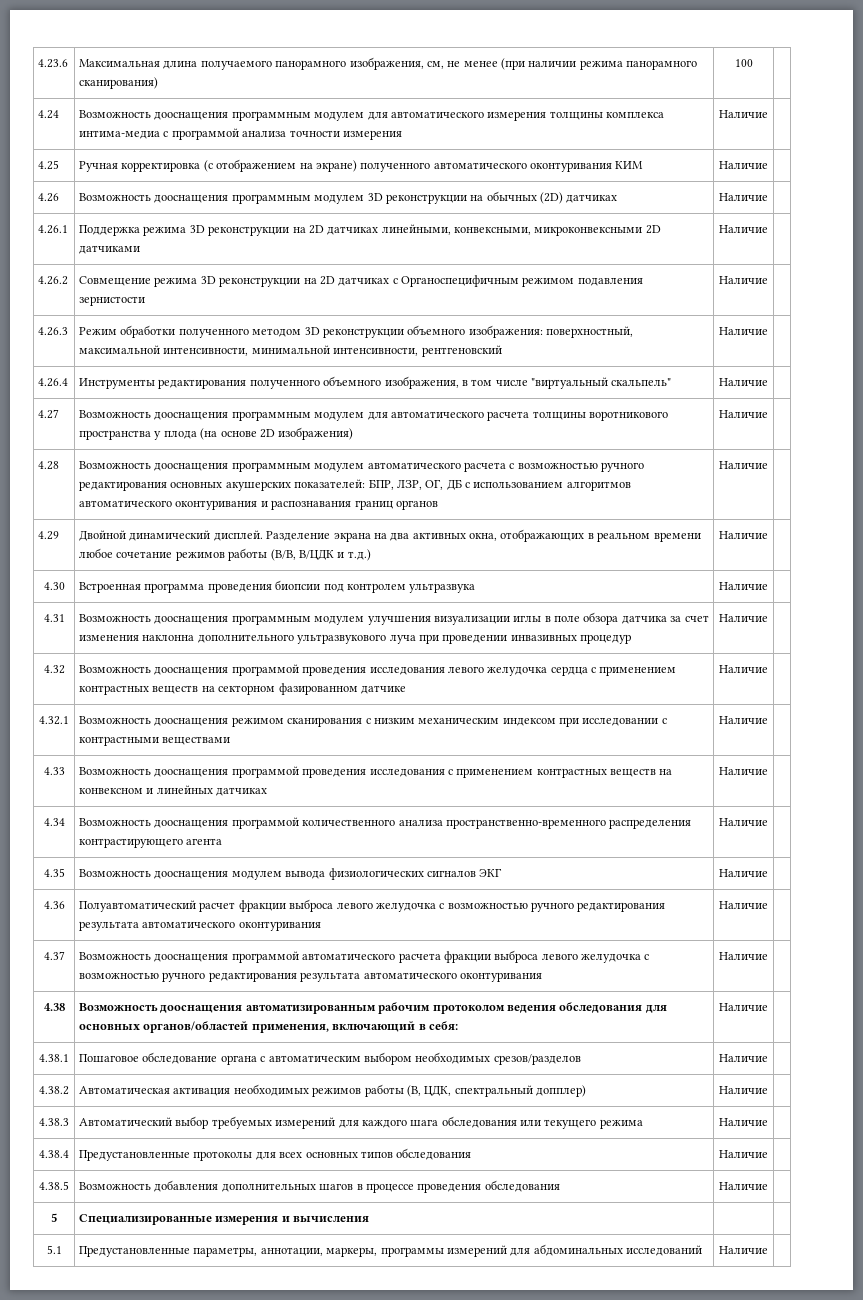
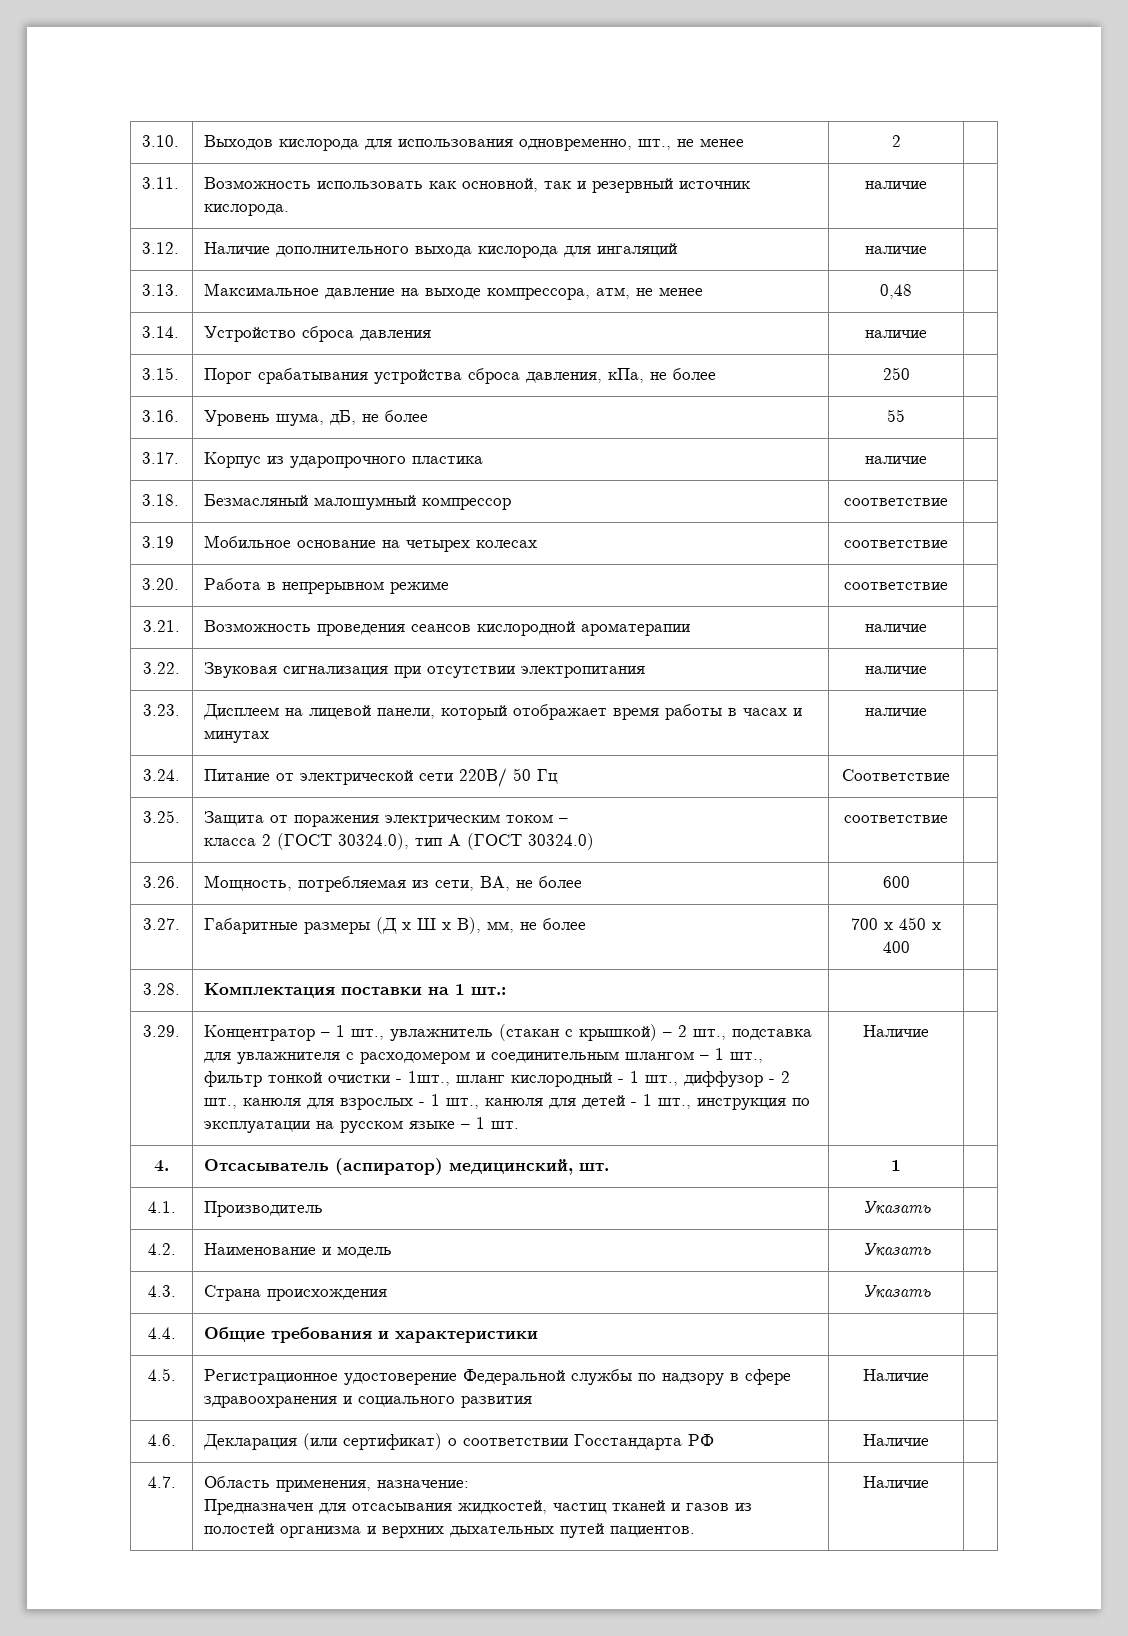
- 4.23.6 | Максимальная длина получаемого панорамного изображения, см, не менее (при наличии режима панорамного сканирования) | 100 |
- 4.24 | Возможность дооснащения программным модулем для автоматического измерения толщины комплекса интима-медиа с программой анализа точности измерения | Наличие |
- 4.25 | Ручная корректировка (с отображением на экране) полученного автоматического оконтуривания КИМ | Наличие |
- 4.26 | Возможность дооснащения программным модулем 3D реконструкции на обычных (2D) датчиках | Наличие |
- 4.26.1 | Поддержка режима 3D реконструкции на 2D датчиках линейными, конвексными, микроконвексными 2D датчиками | Наличие |
- 4.26.2 | Совмещение режима 3D реконструкции на 2D датчиках с Органоспецифичным режимом подавления зернистости | Наличие |
- 4.26.3 | Режим обработки полученного методом 3D реконструкции объемного изображения: поверхностный, максимальной интенсивности, минимальной интенсивности, рентгеновский | Наличие |
- 4.26.4 | Инструменты редактирования полученного объемного изображения, в том числе "виртуальный скальпель" | Наличие |
- 4.27 | Возможность дооснащения программным модулем для автоматического расчета толщины воротникового пространства у плода (на основе 2D изображения) | Наличие |
- 4.28 | Возможность дооснащения программным модулем автоматического расчета с возможностью ручного редактирования основных акушерских показателей: БПР, ЛЗР, ОГ, ДБ с использованием алгоритмов автоматического оконтуривания и распознавания границ органов | Наличие |
- 4.29 | Двойной динамический дисплей. Разделение экрана на два активных окна, отображающих в реальном времени любое сочетание режимов работы (B/B, B/ЦДК и т.д.) | Наличие |
- 4.30 | Встроенная программа проведения биопсии под контролем ультразвука | Наличие |
- 4.31 | Возможность дооснащения программным модулем улучшения визуализации иглы в поле обзора датчика за счет изменения наклонна дополнительного ультразвукового луча при проведении инвазивных процедур | Наличие |
- 4.32 | Возможность дооснащения программой проведения исследования левого желудочка сердца с применением контрастных веществ на секторном фазированном датчике | Наличие |
- 4.32.1 | Возможность дооснащения режимом сканирования с низким механическим индексом при исследовании с контрастными веществами | Наличие |
- 4.33 | Возможность дооснащения программой проведения исследования с применением контрастных веществ на конвексном и линейных датчиках | Наличие |
- 4.34 | Возможность дооснащения программой количественного анализа пространственно-временного распределения контрастирующего агента | Наличие |
- 4.35 | Возможность дооснащения модулем вывода физиологических сигналов ЭКГ | Наличие |
- 4.36 | Полуавтоматический расчет фракции выброса левого желудочка с возможностью ручного редактирования результата автоматического оконтуривания | Наличие |
- 4.37 | Возможность дооснащения программой автоматического расчета фракции выброса левого желудочка с возможностью ручного редактирования результата автоматического оконтуривания | Наличие |
- 4.38 | Возможность дооснащения автоматизированным рабочим протоколом ведения обследования для основных органов/областей применения, включающий в себя: | Наличие |
- 4.38.1 | Пошаговое обследование органа с автоматическим выбором необходимых срезов/разделов | Наличие |
- 4.38.2 | Автоматическая активация необходимых режимов работы (В, ЦДК, спектральный допплер) | Наличие |
- 4.38.3 | Автоматический выбор требуемых измерений для каждого шага обследования или текущего режима | Наличие |
- 4.38.4 | Предустановленные протоколы для всех основных типов обследования | Наличие |
- 4.38.5 | Возможность добавления дополнительных шагов в процессе проведения обследования | Наличие |
- 5 | Специализированные измерения и вычисления | |
- 5.1 | Предустановленные параметры, аннотации, маркеры, программы измерений для абдоминальных исследований | Наличие |
+ 3.10. | Выходов кислорода для использования одновременно, шт., не менее | 2 |
+ 3.11. | Возможность использовать как основной, так и резервный источник кислорода. | наличие |
+ 3.12. | Наличие дополнительного выхода кислорода для ингаляций | наличие |
+ 3.13. | Максимальное давление на выходе компрессора, атм, не менее | 0,48 |
+ 3.14. | Устройство сброса давления | наличие |
+ 3.15. | Порог срабатывания устройства сброса давления, кПа, не более | 250 |
+ 3.16. | Уровень шума, дБ, не более | 55 |
+ 3.17. | Корпус из ударопрочного пластика | наличие |
+ 3.18. | Безмасляный малошумный компрессор | соответствие |
+ 3.19 | Мобильное основание на четырех колесах | соответствие |
+ 3.20. | Работа в непрерывном режиме | соответствие |
+ 3.21. | Возможность проведения сеансов кислородной ароматерапии | наличие |
+ 3.22. | Звуковая сигнализация при отсутствии электропитания | наличие |
+ 3.23. | Дисплеем на лицевой панели, который отображает время работы в часах и минутах | наличие |
+ 3.24. | Питание от электрической сети 220В/ 50 Гц | Соответствие |
+ 3.25. | Защита от поражения электрическим током –
+ класса 2 (ГОСТ 30324.0), тип А (ГОСТ 30324.0) | соответствие |
+ 3.26. | Мощность, потребляемая из сети, ВА, не более | 600 |
+ 3.27. | Габаритные размеры (Д х Ш х В), мм, не более | 700 х 450 х 400 |
+ 3.28. | Комплектация поставки на 1 шт.: | |
+ 3.29. | Концентратор – 1 шт., увлажнитель (стакан с крышкой) – 2 шт., подставка для увлажнителя с расходомером и соединительным шлангом – 1 шт., фильтр тонкой очистки - 1шт., шланг кислородный - 1 шт., диффузор - 2 шт., канюля для взрослых - 1 шт., канюля для детей - 1 шт., инструкция по эксплуатации на русском языке – 1 шт. | Наличие |
+ 4. | Отсасыватель (аспиратор) медицинский, шт. | 1 |
+ 4.1. | Производитель | Указать |
+ 4.2. | Наименование и модель | Указать |
+ 4.3. | Страна происхождения | Указать |
+ 4.4. | Общие требования и характеристики | |
+ 4.5. | Регистрационное удостоверение Федеральной службы по надзору в сфере здравоохранения и социального развития | Наличие |
+ 4.6. | Декларация (или сертификат) о соответствии Госстандарта РФ | Наличие |
+ 4.7. | Область применения, назначение:
+ Предназначен для отсасывания жидкостей, частиц тканей и газов из полостей организма и верхних дыхательных путей пациентов. | Наличие |

